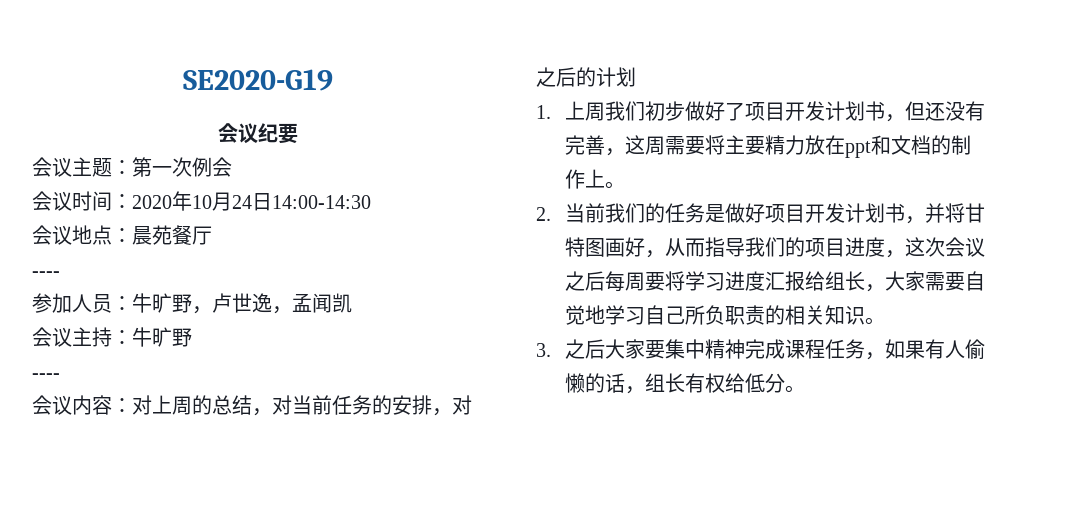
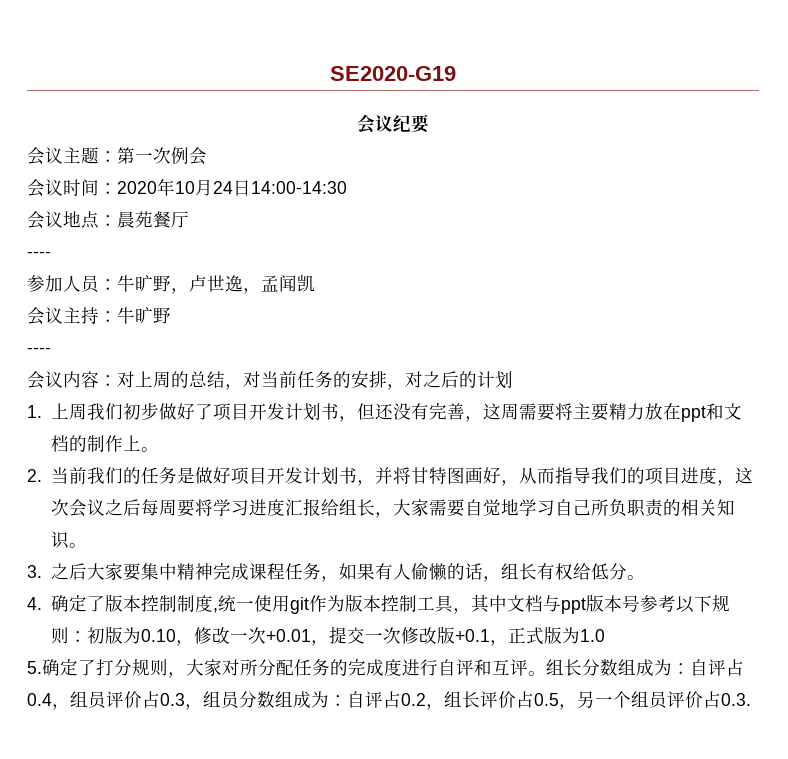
+ 4.确定了版本控制制度,统一使用git作为版本控制工具，其中文档与ppt版本号参考以下规则：初版为0.10，修改一次+0.01，提交一次修改版+0.1，正式版为1.0
+ 5.确定了打分规则，大家对所分配任务的完成度进行自评和互评。组长分数组成为：自评占0.4，组员评价占0.3，组员分数组成为：自评占0.2，组长评价占0.5，另一个组员评价占0.3.

